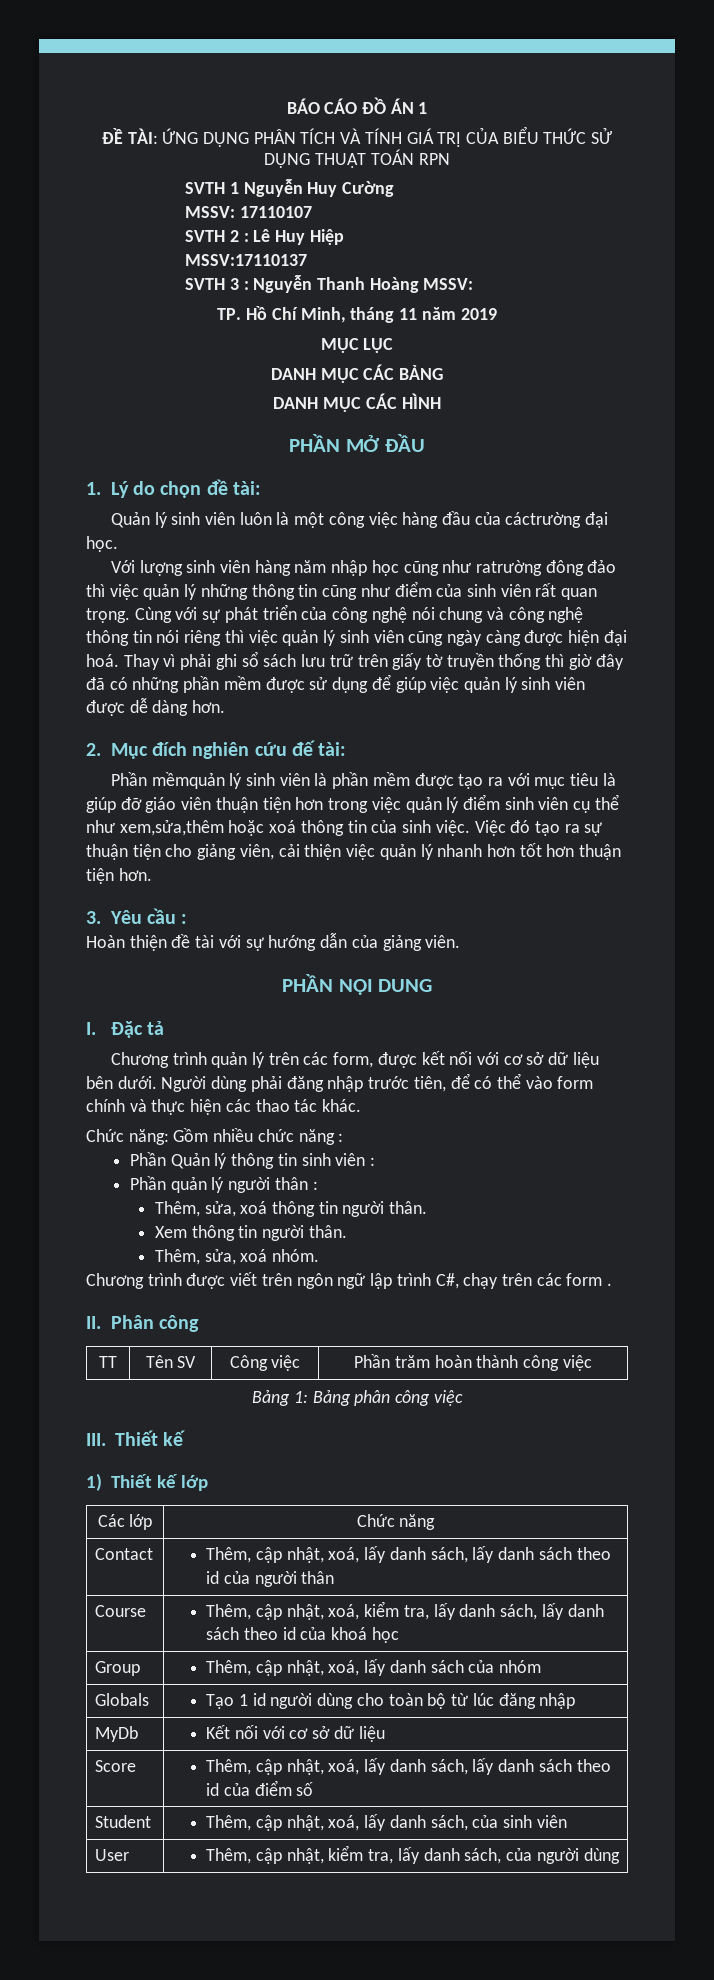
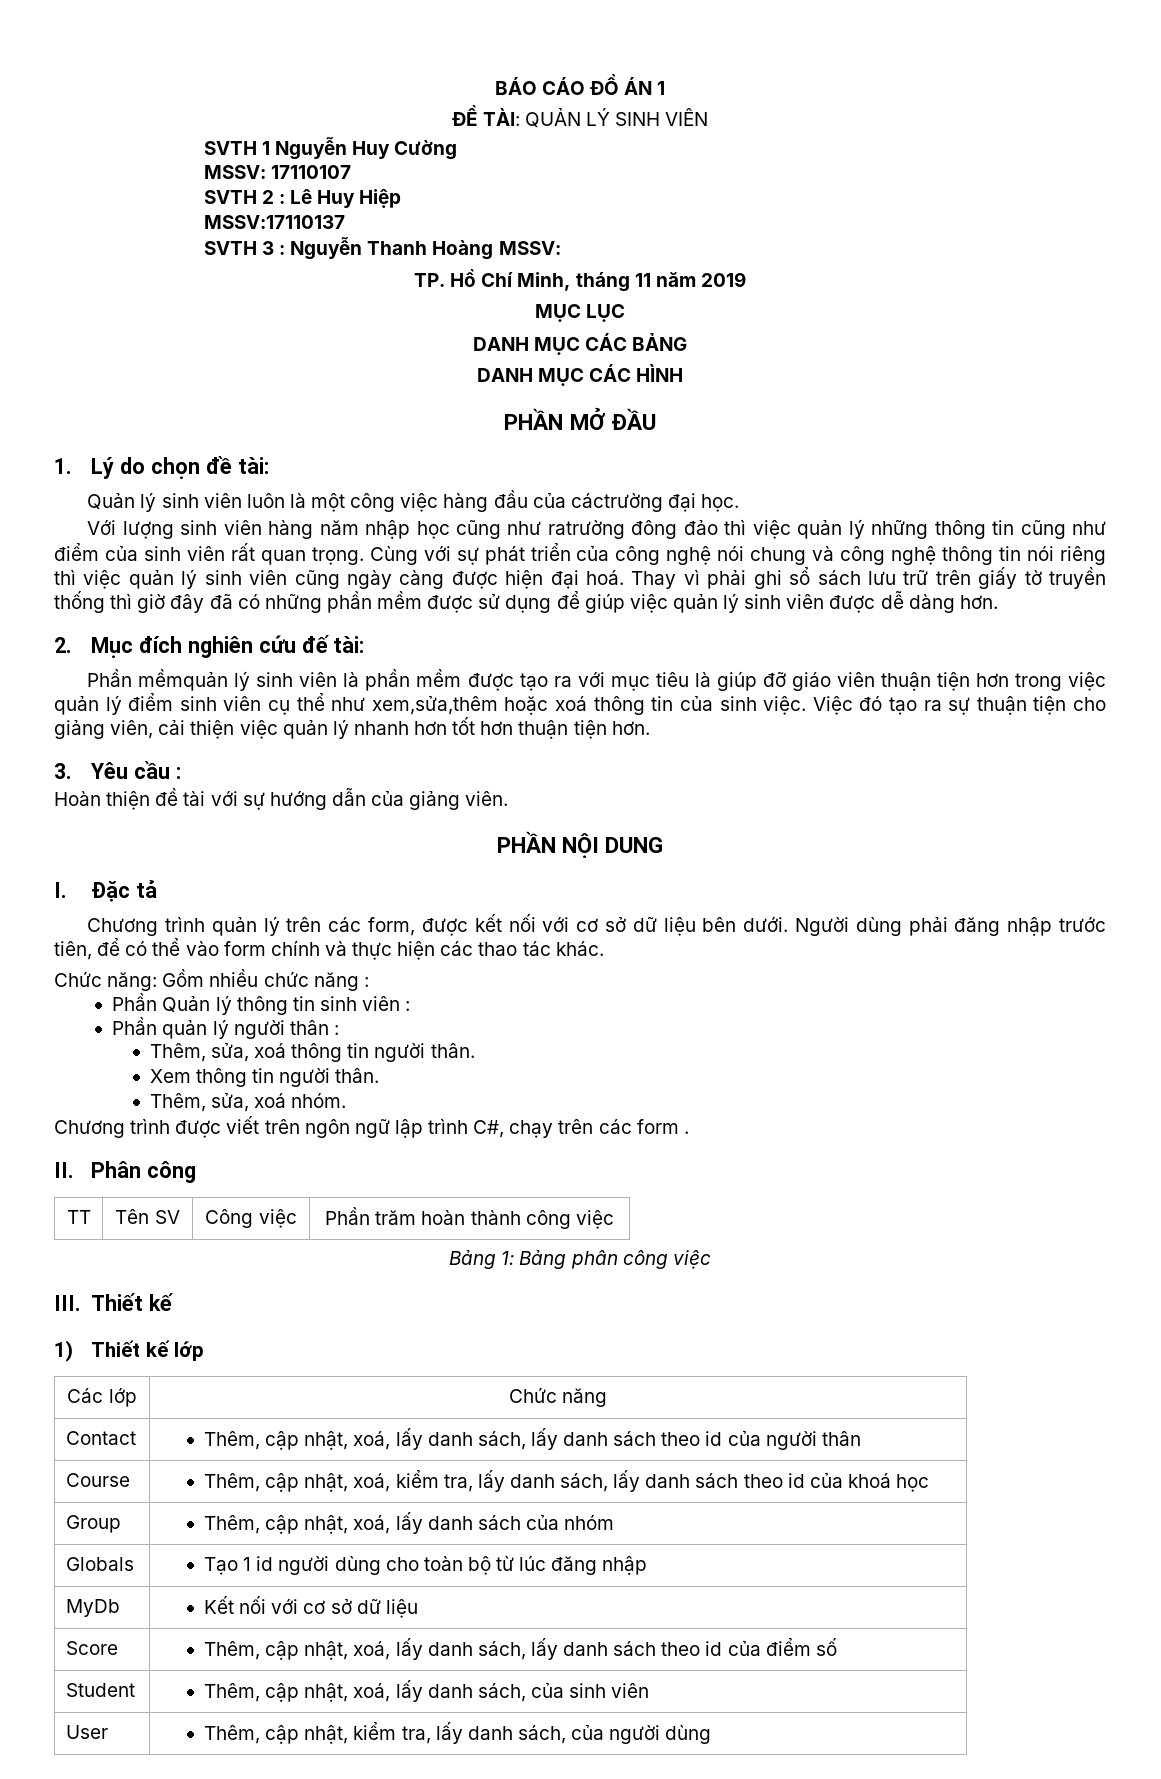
- ĐỀ TÀI: ỨNG DỤNG PHÂN TÍCH VÀ TÍNH GIÁ TRỊ CỦA BIỂU THỨC SỬ DỤNG THUẬT TOÁN RPN
+ ĐỀ TÀI: QUẢN LÝ SINH VIÊN

